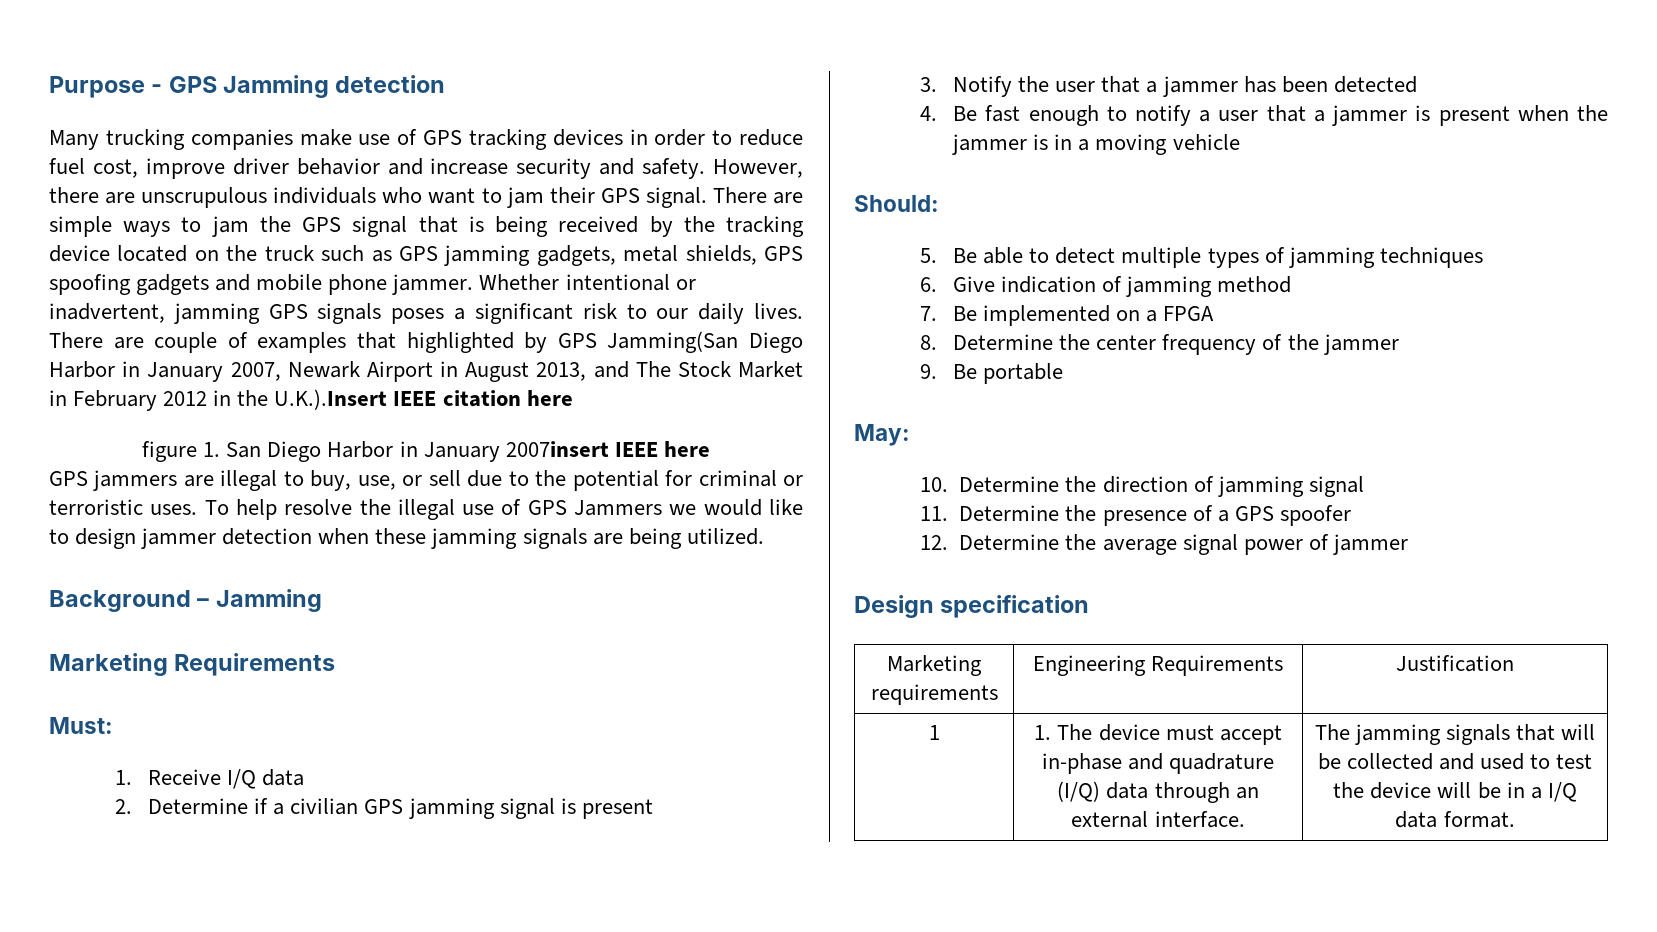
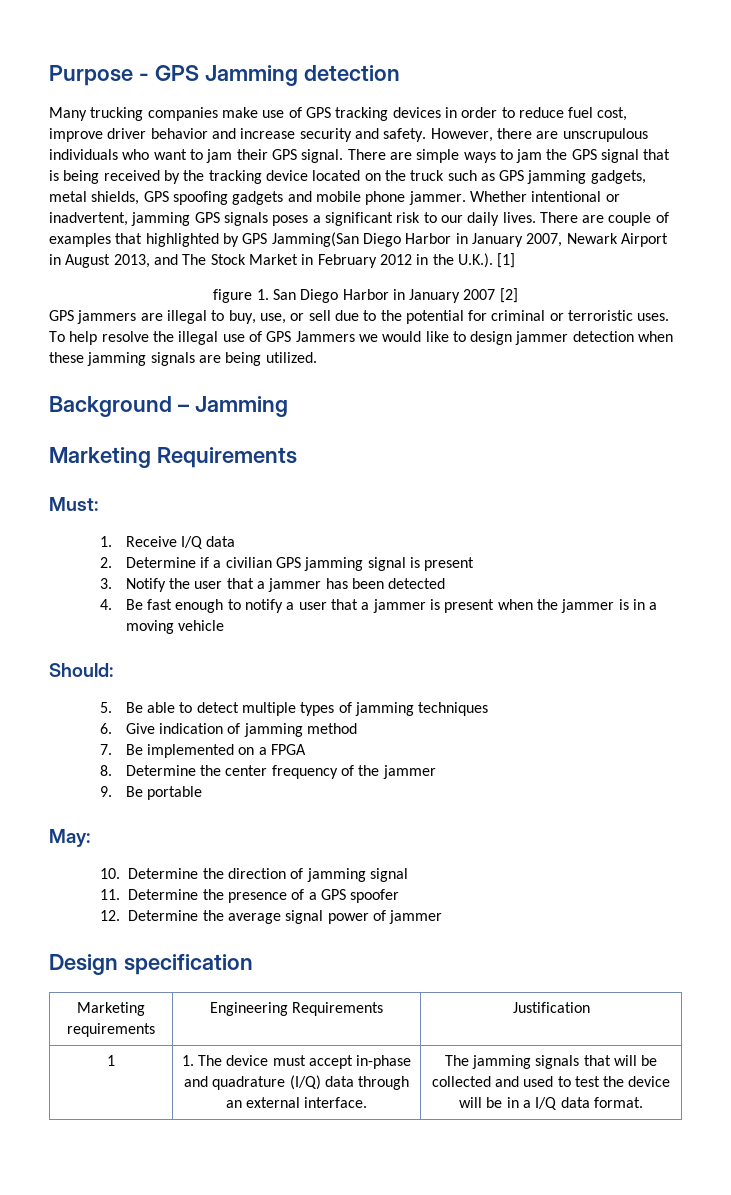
- There are couple of examples that highlighted by GPS Jamming(San Diego Harbor in January 2007, Newark Airport in August 2013, and The Stock Market in February 2012 in the U.K.).Insert IEEE citation here
+ There are couple of examples that highlighted by GPS Jamming(San Diego Harbor in January 2007, Newark Airport in August 2013, and The Stock Market in February 2012 in the U.K.). [1]
- figure 1. San Diego Harbor in January 2007insert IEEE here
+ figure 1. San Diego Harbor in January 2007 [2]

